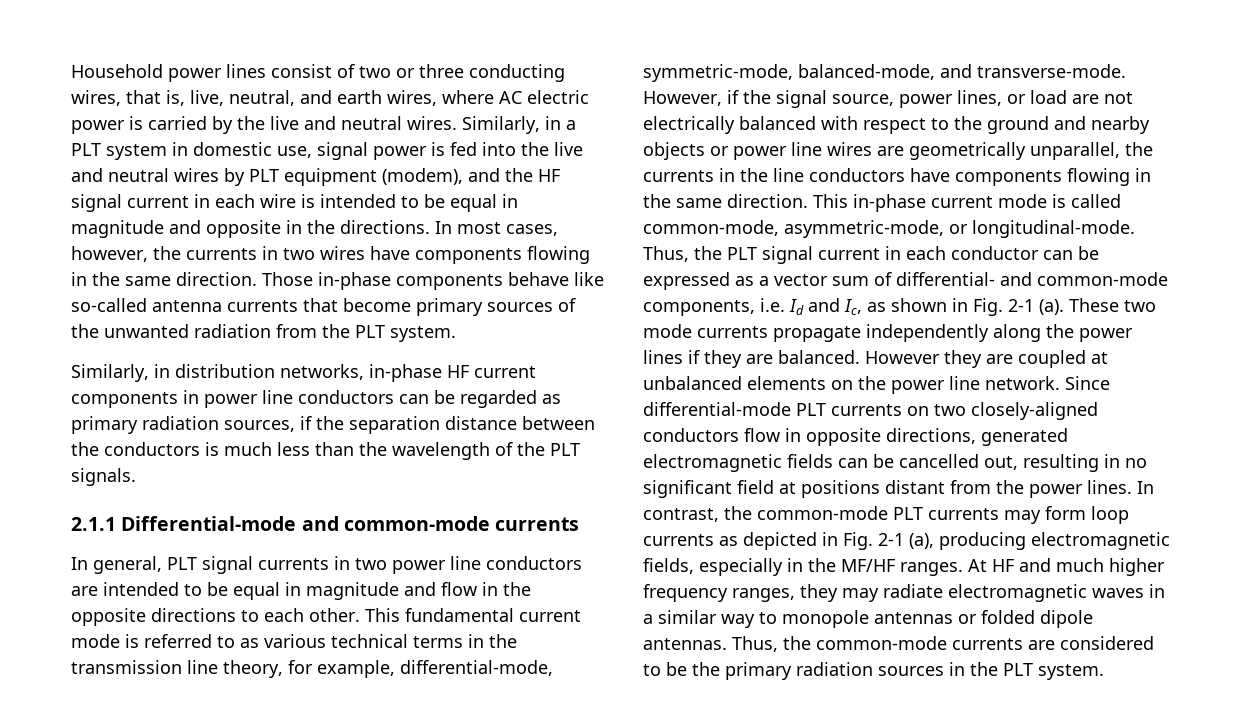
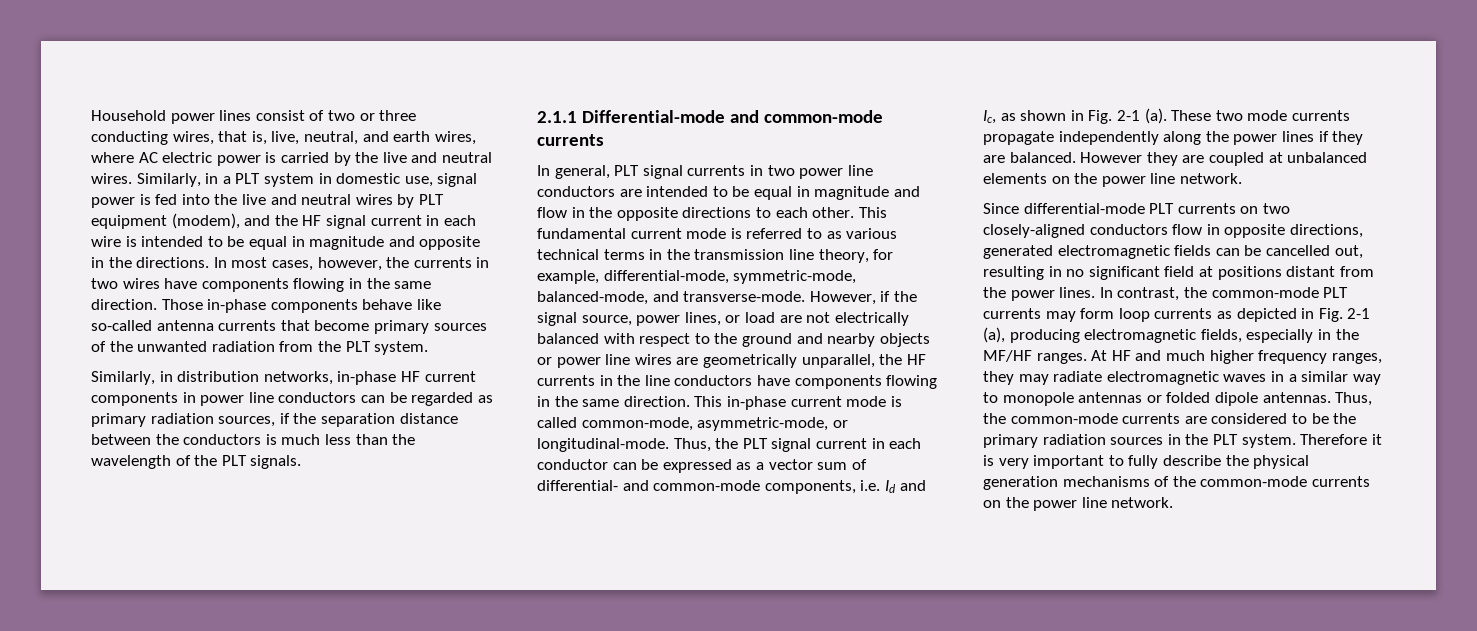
- However, if the signal source, power lines, or load are not electrically balanced with respect to the ground and nearby objects or power line wires are geometrically unparallel, the currents in the line conductors have components flowing in the same direction.
+ However, if the signal source, power lines, or load are not electrically balanced with respect to the ground and nearby objects or power line wires are geometrically unparallel, the HF currents in the line conductors have components flowing in the same direction.
- However they are coupled at unbalanced elements on the power line network. Since differential-mode PLT currents on two closely-aligned conductors flow in opposite directions, generated electromagnetic fields can be cancelled out, resulting in no significant field at positions distant from the power lines.
+ However they are coupled at unbalanced elements on the power line network.
+ Since differential-mode PLT currents on two closely-aligned conductors flow in opposite directions, generated electromagnetic fields can be cancelled out, resulting in no significant field at positions distant from the power lines.
+ Therefore it is very important to fully describe the physical generation mechanisms of the common-mode currents on the power line network.

